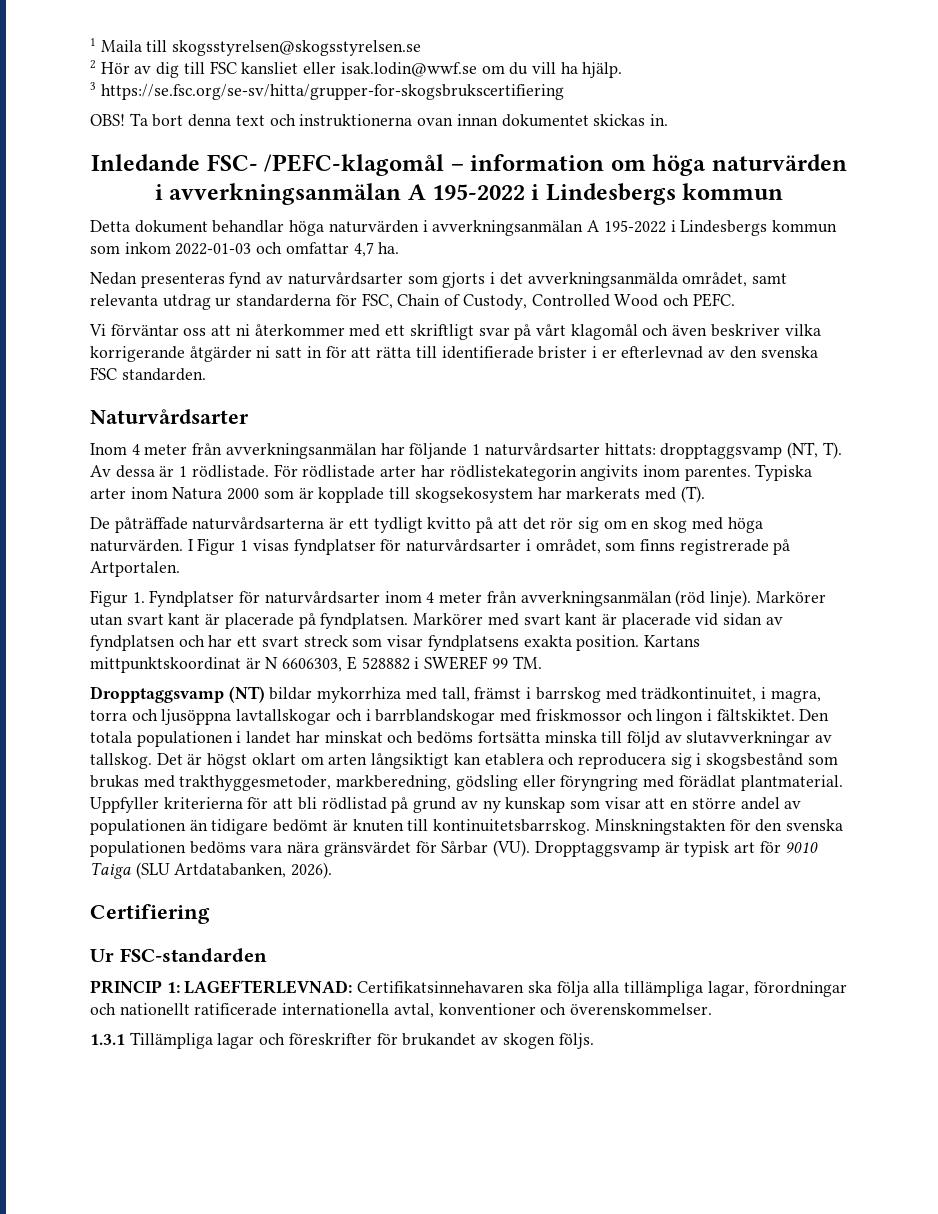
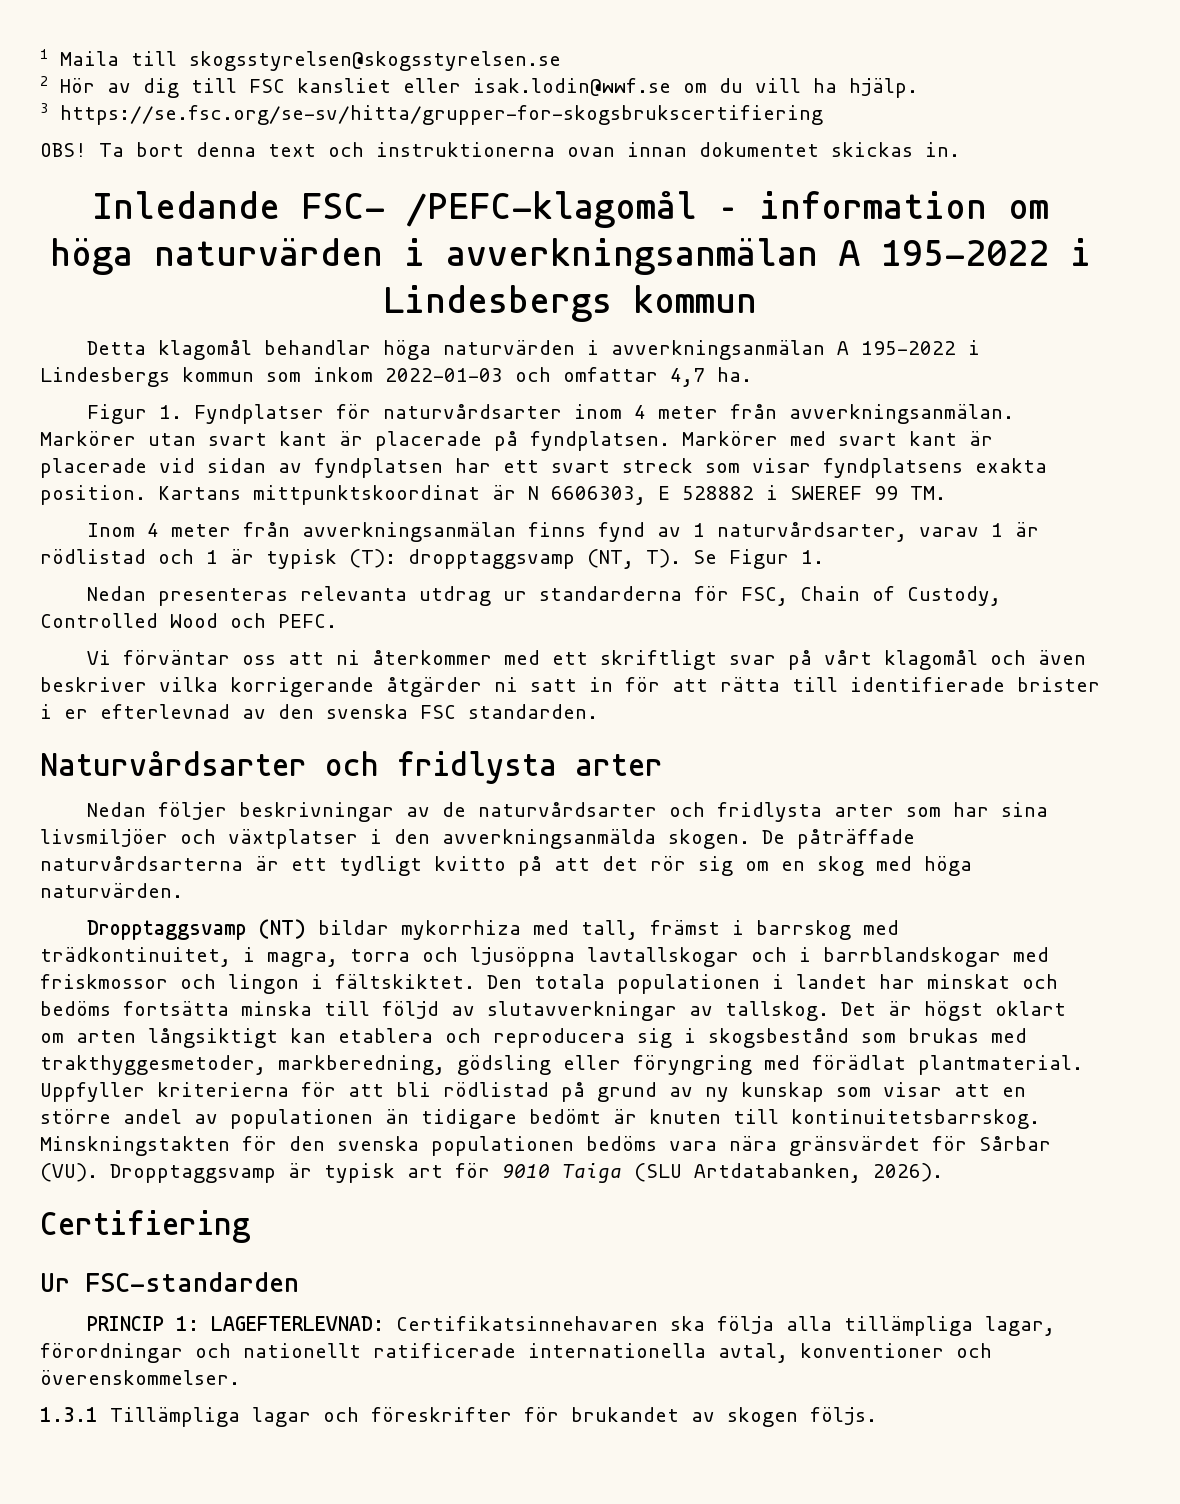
- Detta dokument behandlar höga naturvärden i avverkningsanmälan A 195-2022 i Lindesbergs kommun som inkom 2022-01-03 och omfattar 4,7 ha.
+ Detta klagomål behandlar höga naturvärden i avverkningsanmälan A 195-2022 i Lindesbergs kommun som inkom 2022-01-03 och omfattar 4,7 ha.
- Nedan presenteras fynd av naturvårdsarter som gjorts i det avverkningsanmälda området, samt relevanta utdrag ur standarderna för FSC, Chain of Custody, Controlled Wood och PEFC.
+ Figur 1. Fyndplatser för naturvårdsarter inom 4 meter från avverkningsanmälan. Markörer utan svart kant är placerade på fyndplatsen. Markörer med svart kant är placerade vid sidan av fyndplatsen har ett svart streck som visar fyndplatsens exakta position. Kartans mittpunktskoordinat är N 6606303, E 528882 i SWEREF 99 TM.
+ Inom 4 meter från avverkningsanmälan finns fynd av 1 naturvårdsarter, varav 1 är rödlistad och 1 är typisk (T): dropptaggsvamp (NT, T). Se Figur 1.
+ Nedan presenteras relevanta utdrag ur standarderna för FSC, Chain of Custody, Controlled Wood och PEFC.
- Naturvårdsarter
- Inom 4 meter från avverkningsanmälan har följande 1 naturvårdsarter hittats: dropptaggsvamp (NT, T). Av dessa är 1 rödlistade. För rödlistade arter har rödlistekategorin angivits inom parentes. Typiska arter inom Natura 2000 som är kopplade till skogsekosystem har markerats med (T).
- De påträffade naturvårdsarterna är ett tydligt kvitto på att det rör sig om en skog med höga naturvärden. I Figur 1 visas fyndplatser för naturvårdsarter i området, som finns registrerade på Artportalen.
- Figur 1. Fyndplatser för naturvårdsarter inom 4 meter från avverkningsanmälan (röd linje). Markörer utan svart kant är placerade på fyndplatsen. Markörer med svart kant är placerade vid sidan av fyndplatsen och har ett svart streck som visar fyndplatsens exakta position. Kartans mittpunktskoordinat är N 6606303, E 528882 i SWEREF 99 TM.
+ Naturvårdsarter och fridlysta arter
+ Nedan följer beskrivningar av de naturvårdsarter och fridlysta arter som har sina livsmiljöer och växtplatser i den avverkningsanmälda skogen. De påträffade naturvårdsarterna är ett tydligt kvitto på att det rör sig om en skog med höga naturvärden.

